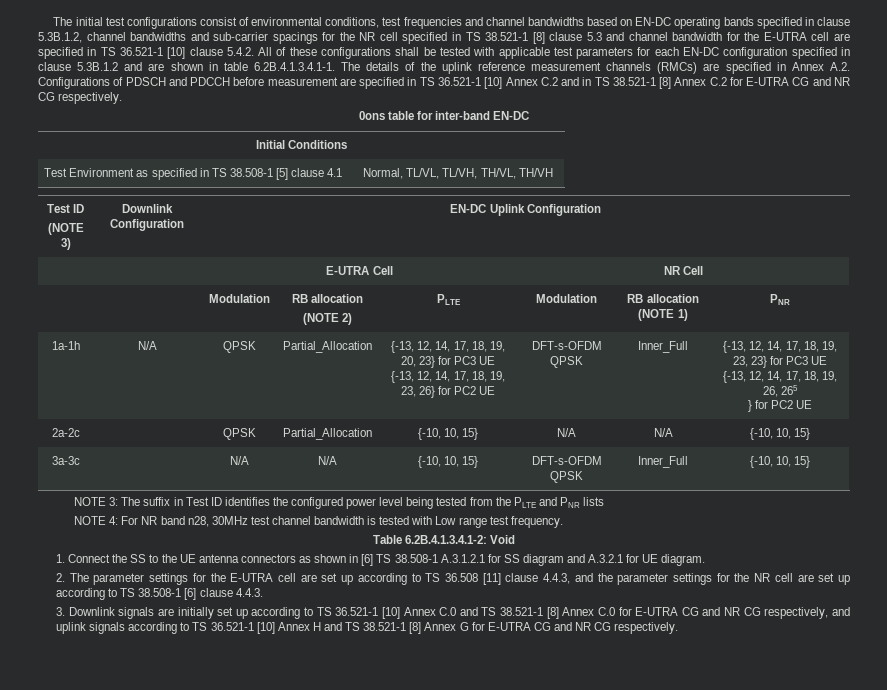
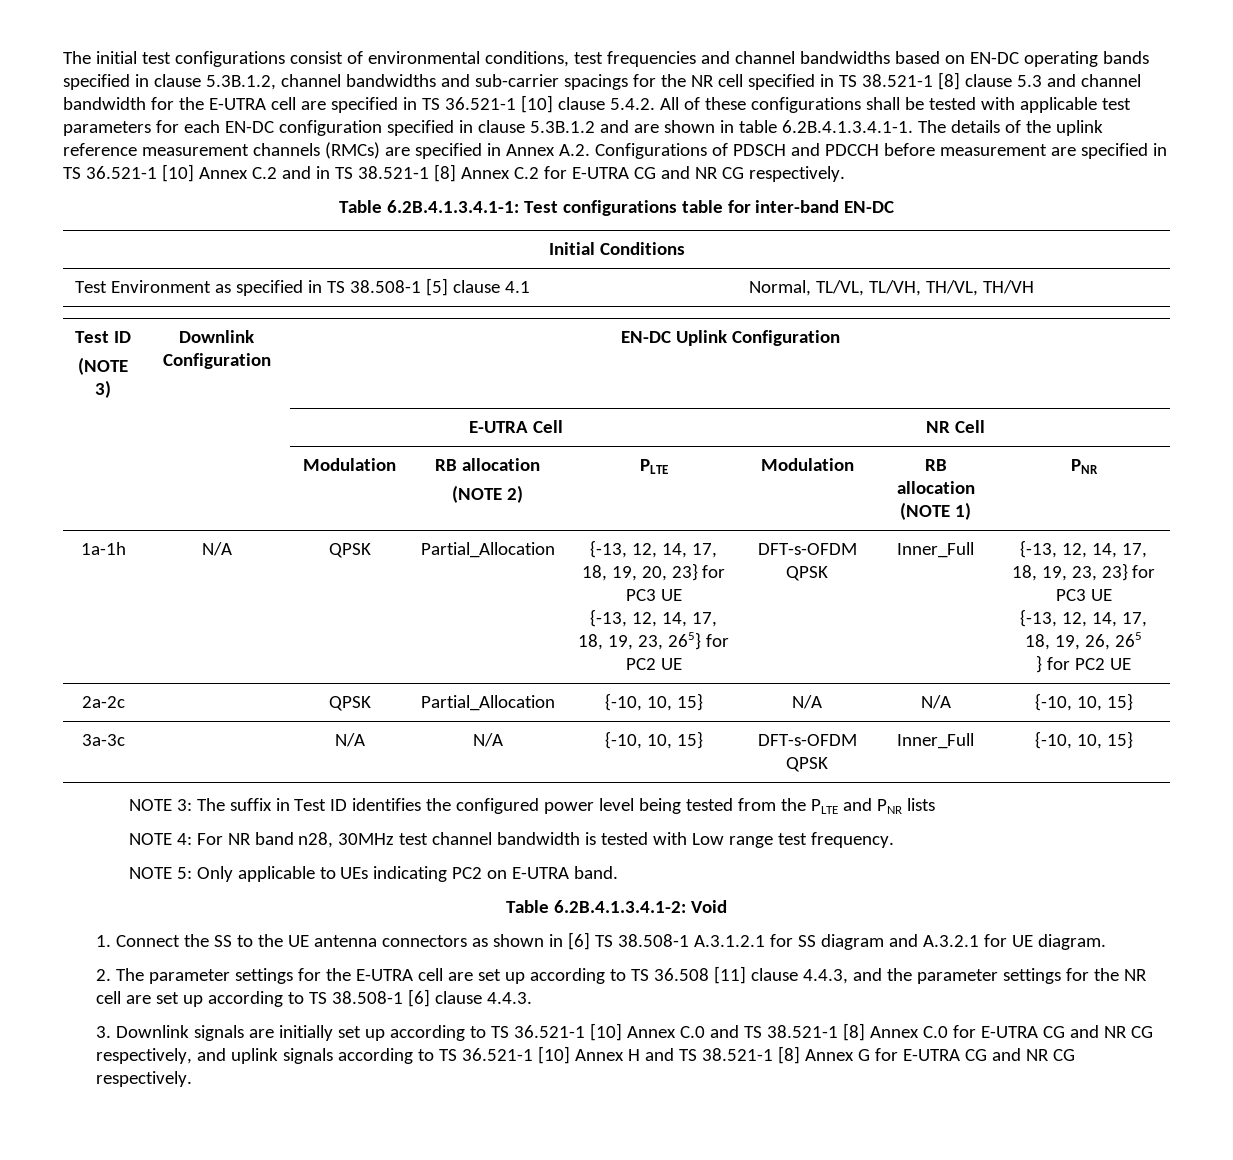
- 0ons table for inter-band EN-DC
+ Table 6.2B.4.1.3.4.1-1: Test configurations table for inter-band EN-DC
- {-13, 12, 14, 17, 18, 19, 23, 26} for PC2 UE
+ {-13, 12, 14, 17, 18, 19, 23, 265} for PC2 UE
+ NOTE 5: Only applicable to UEs indicating PC2 on E-UTRA band.

